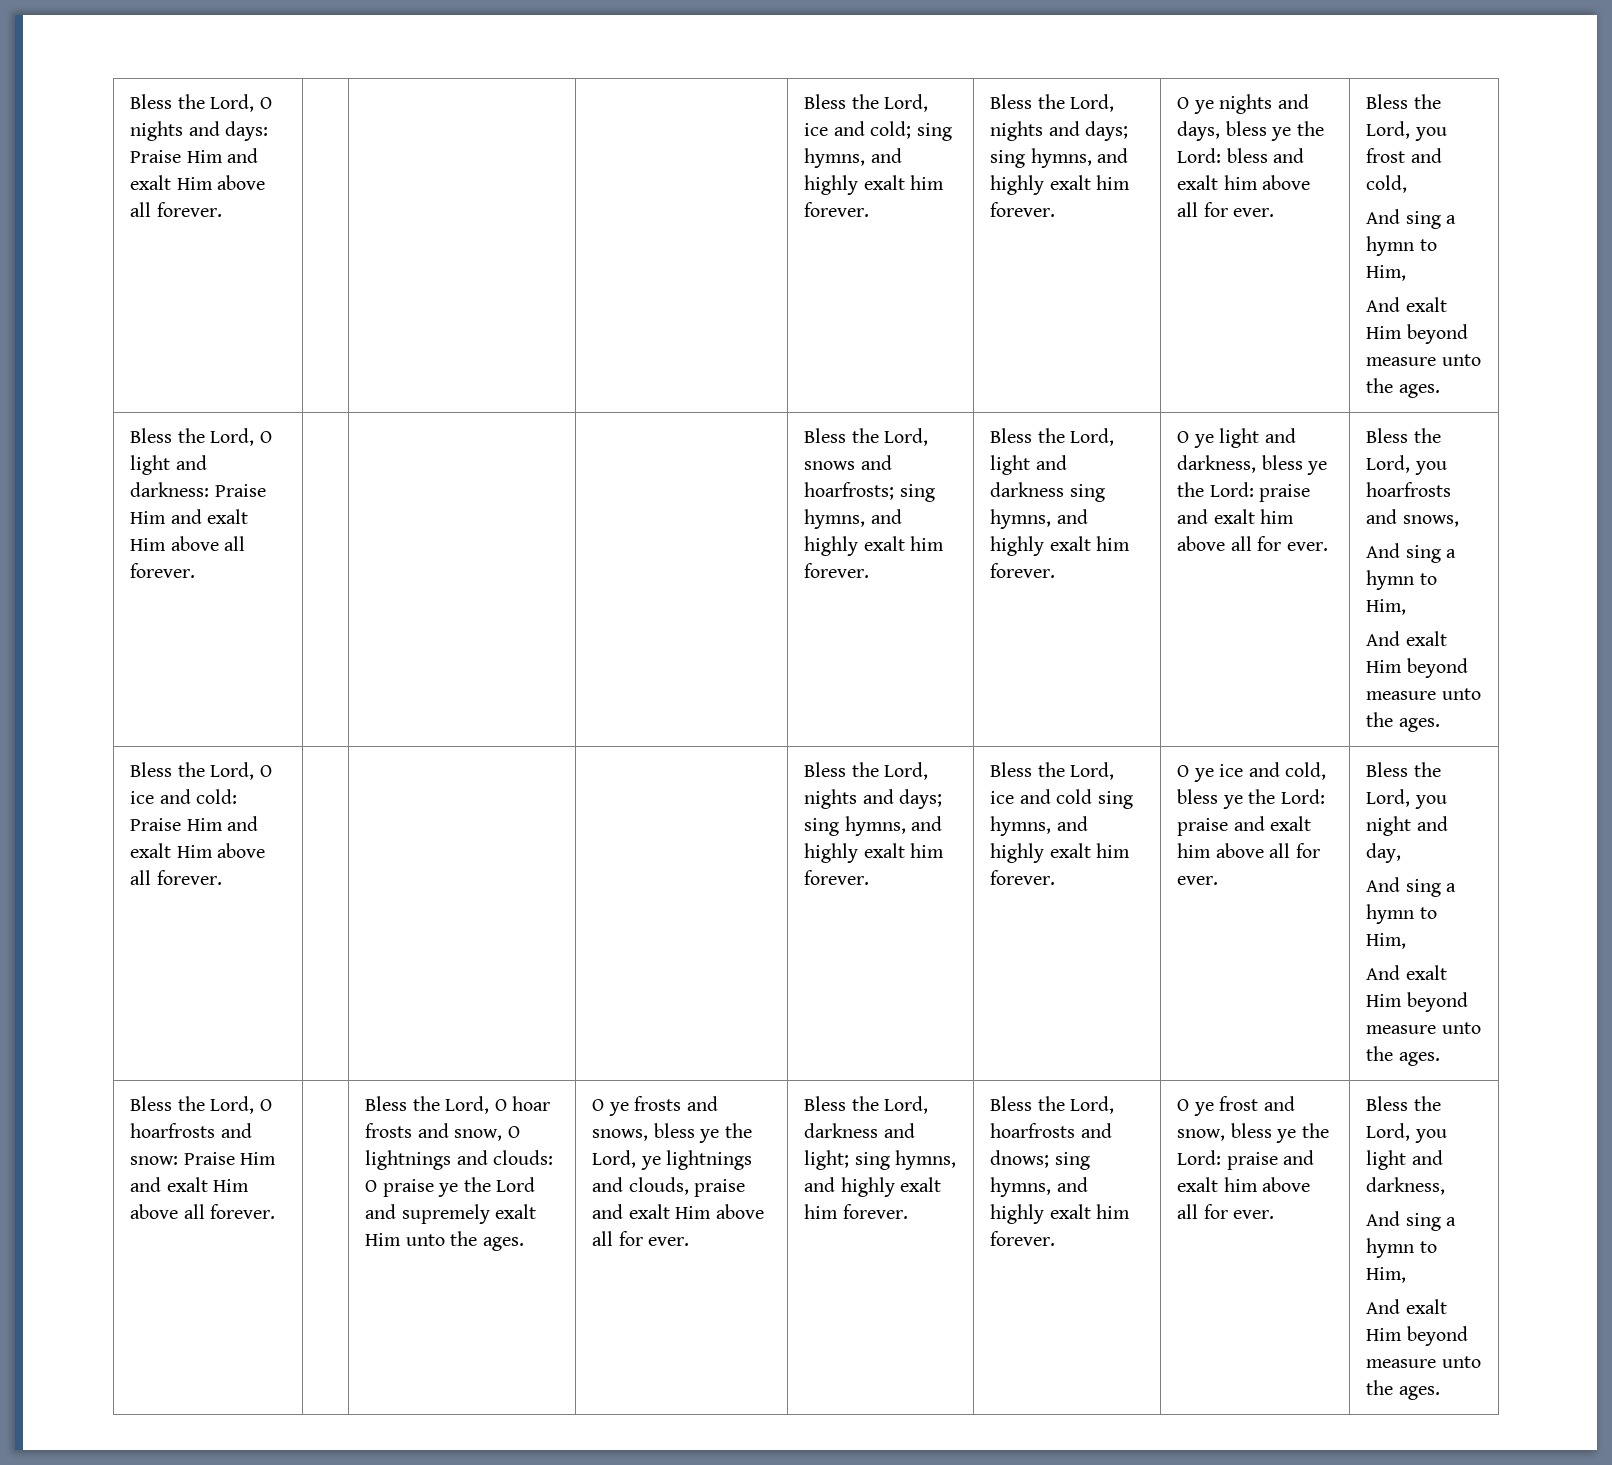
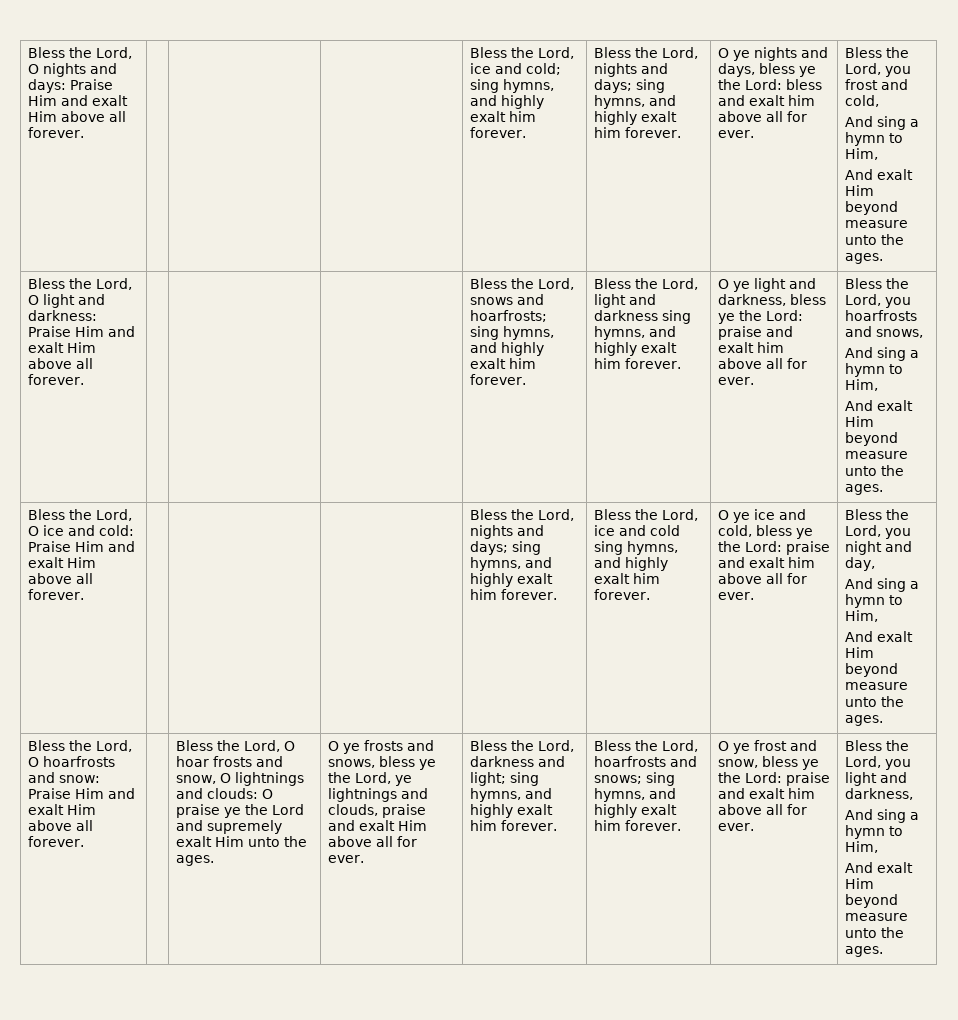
- Bless the Lord, hoarfrosts and dnows; sing hymns, and highly exalt him forever.
+ Bless the Lord, hoarfrosts and snows; sing hymns, and highly exalt him forever.

